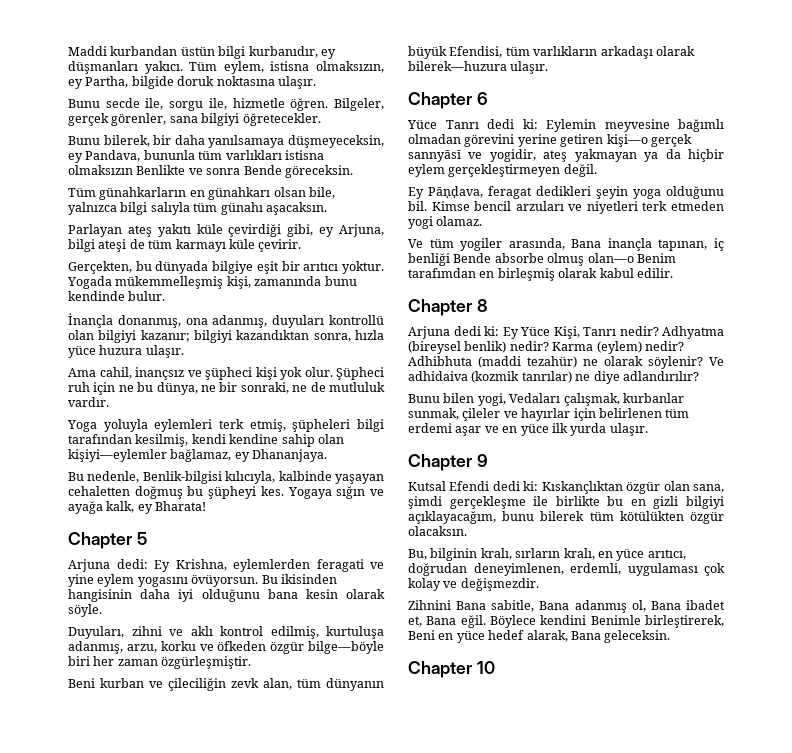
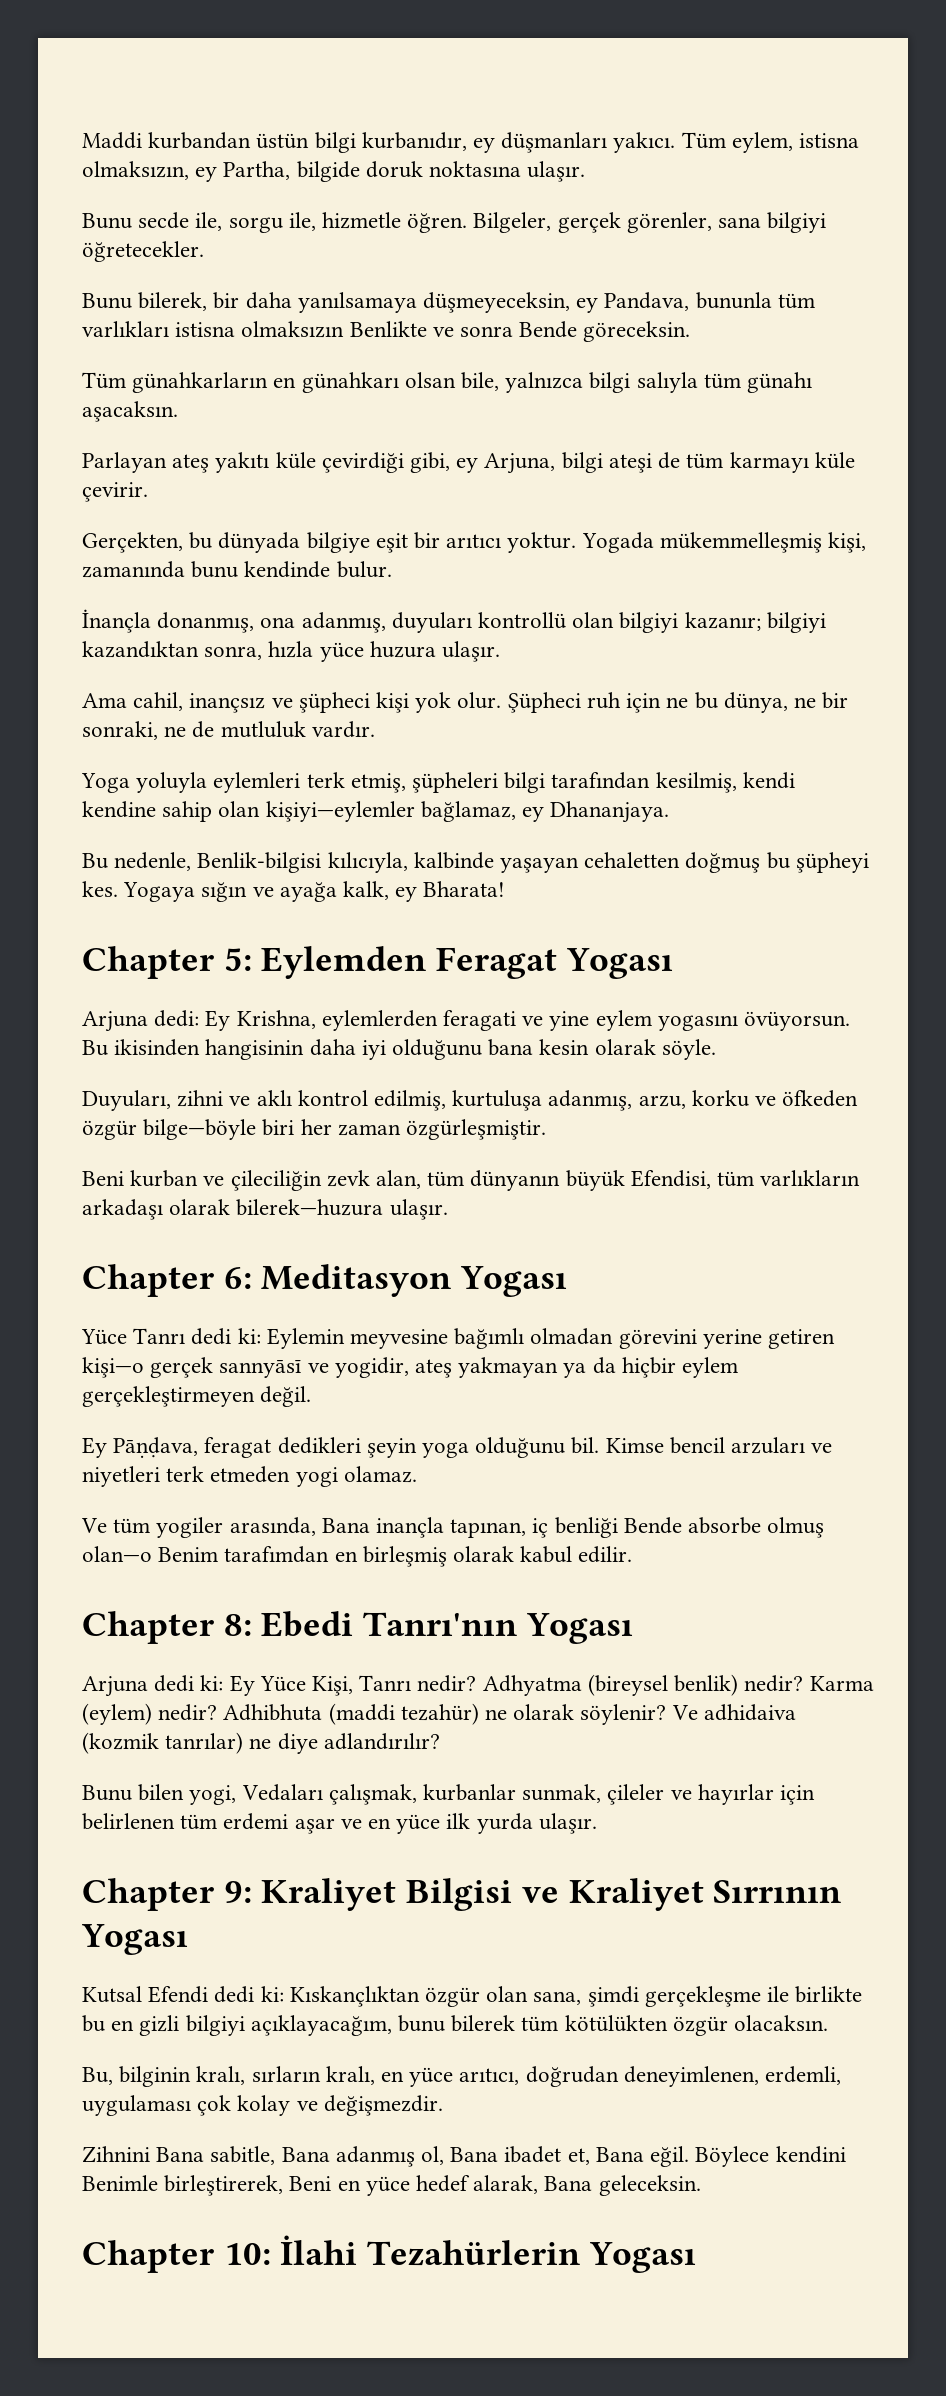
- Chapter 5
+ Chapter 5: Eylemden Feragat Yogası
- Chapter 6
+ Chapter 6: Meditasyon Yogası
- Chapter 8
+ Chapter 8: Ebedi Tanrı'nın Yogası
- Chapter 9
+ Chapter 9: Kraliyet Bilgisi ve Kraliyet Sırrının Yogası
- Chapter 10
+ Chapter 10: İlahi Tezahürlerin Yogası

